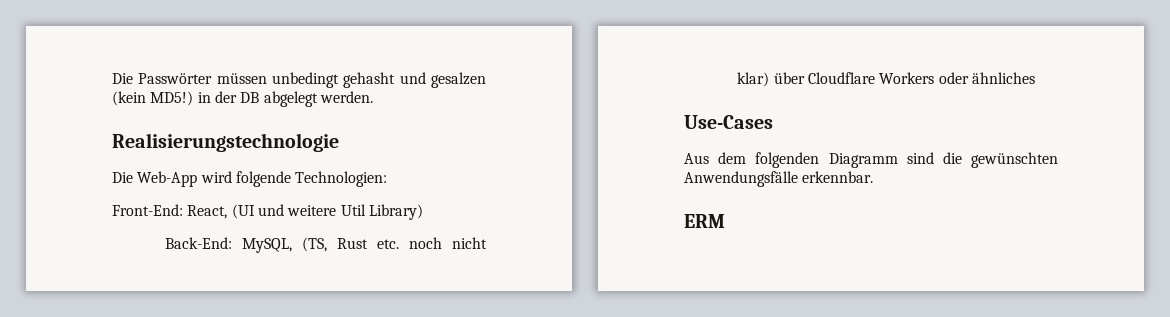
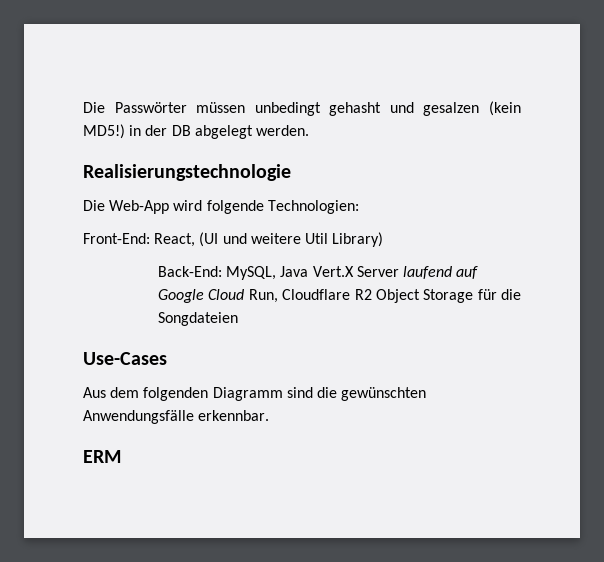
- Back-End: MySQL, (TS, Rust etc. noch nicht klar) über Cloudflare Workers oder ähnliches
+ Back-End: MySQL, Java Vert.X Server laufend auf Google Cloud Run, Cloudflare R2 Object Storage für die Songdateien

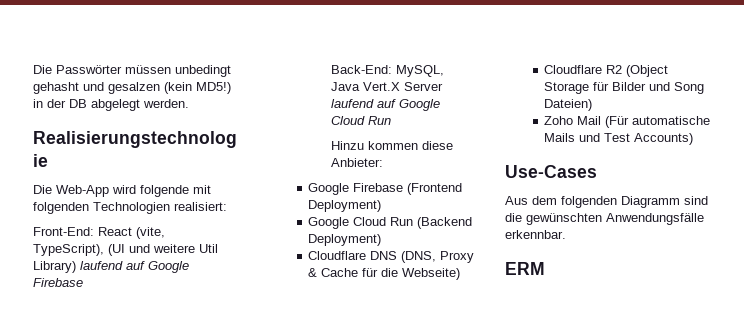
- Die Web-App wird folgende Technologien:
- Front-End: React, (UI und weitere Util Library)
+ Die Web-App wird folgende mit folgenden Technologien realisiert:
+ Front-End: React (vite, TypeScript), (UI und weitere Util Library) laufend auf Google Firebase
- Back-End: MySQL, Java Vert.X Server laufend auf Google Cloud Run, Cloudflare R2 Object Storage für die Songdateien
+ Back-End: MySQL, Java Vert.X Server laufend auf Google Cloud Run
+ Hinzu kommen diese Anbieter:
+ Google Firebase (Frontend Deployment)
+ Google Cloud Run (Backend Deployment)
+ Cloudflare DNS (DNS, Proxy & Cache für die Webseite)
+ Cloudflare R2 (Object Storage für Bilder und Song Dateien)
+ Zoho Mail (Für automatische Mails und Test Accounts)

